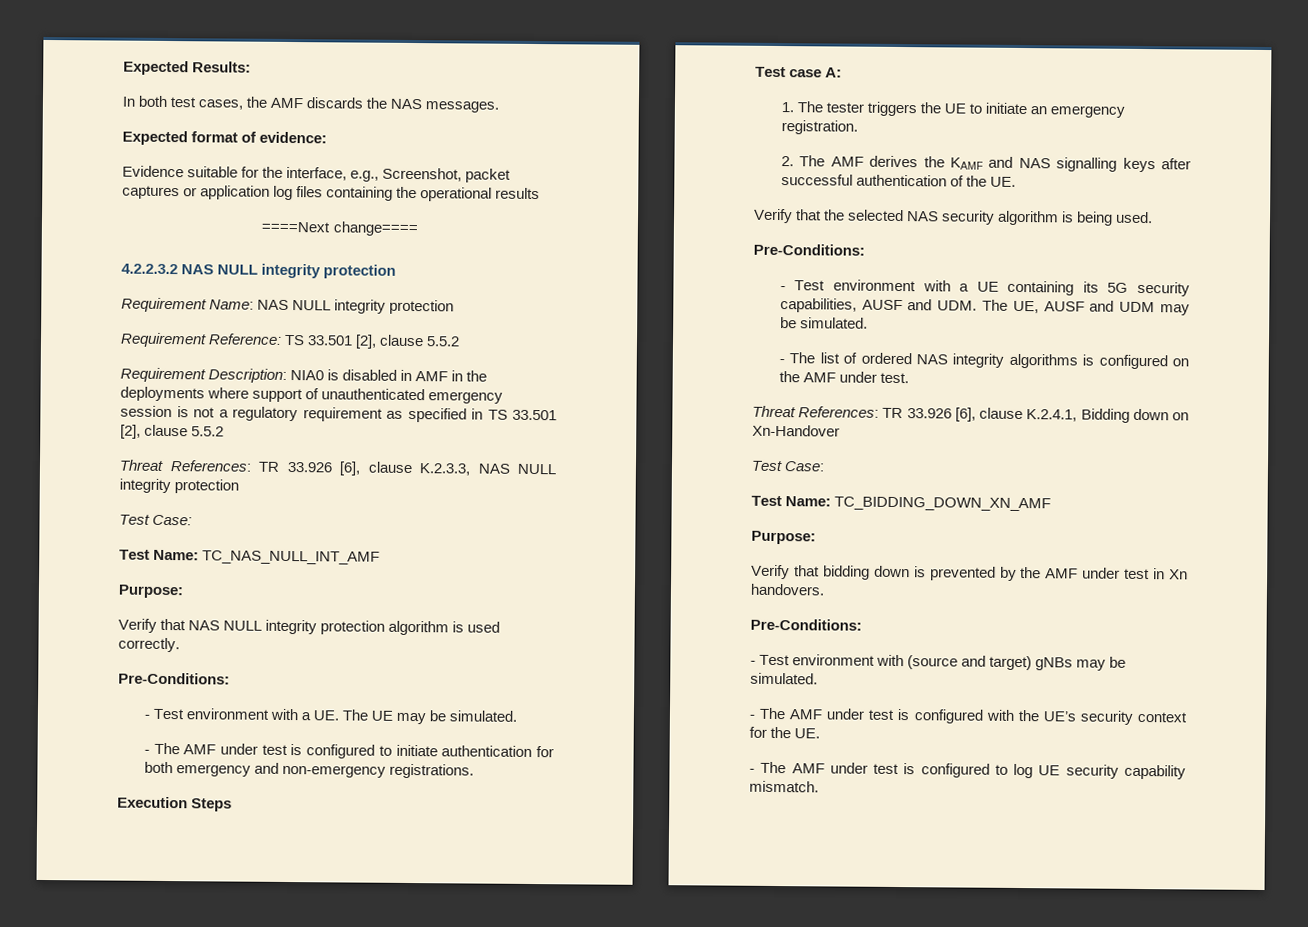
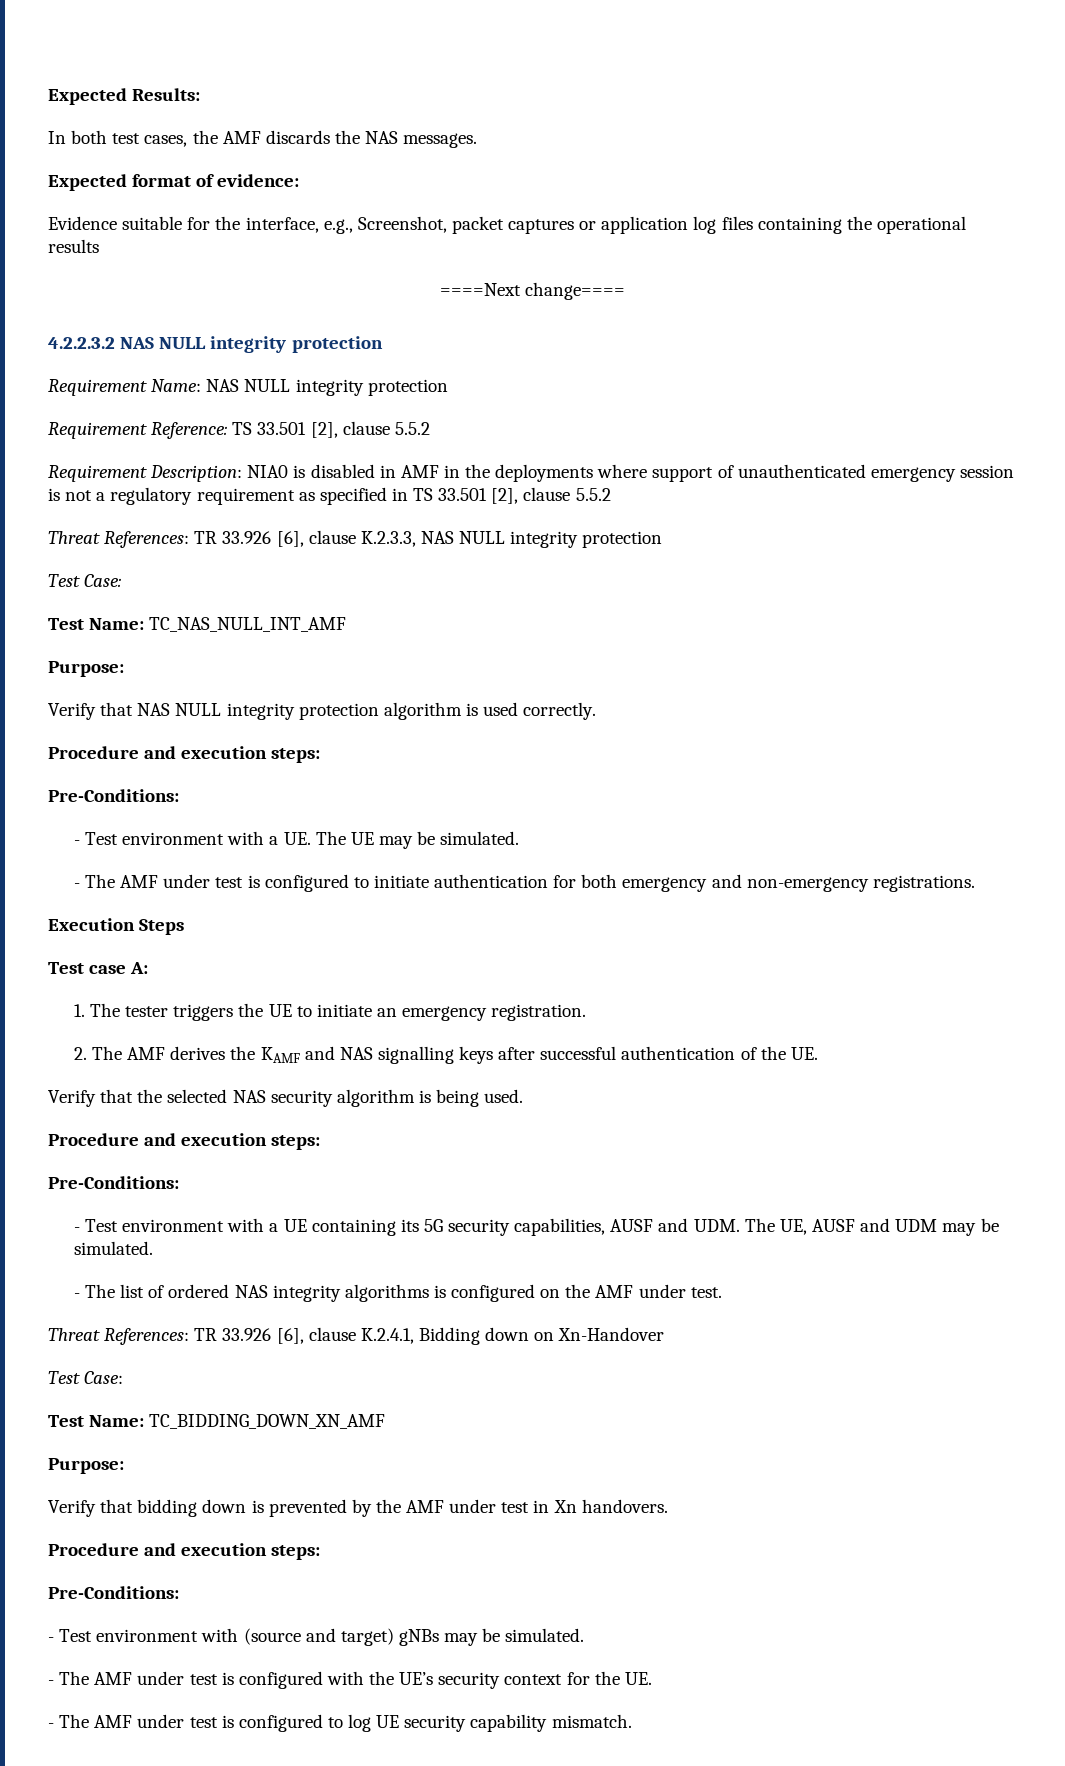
  Verify that NAS NULL integrity protection algorithm is used correctly.
+ Procedure and execution steps:
  Verify that the selected NAS security algorithm is being used.
+ Procedure and execution steps:
  Verify that bidding down is prevented by the AMF under test in Xn handovers.
+ Procedure and execution steps:

